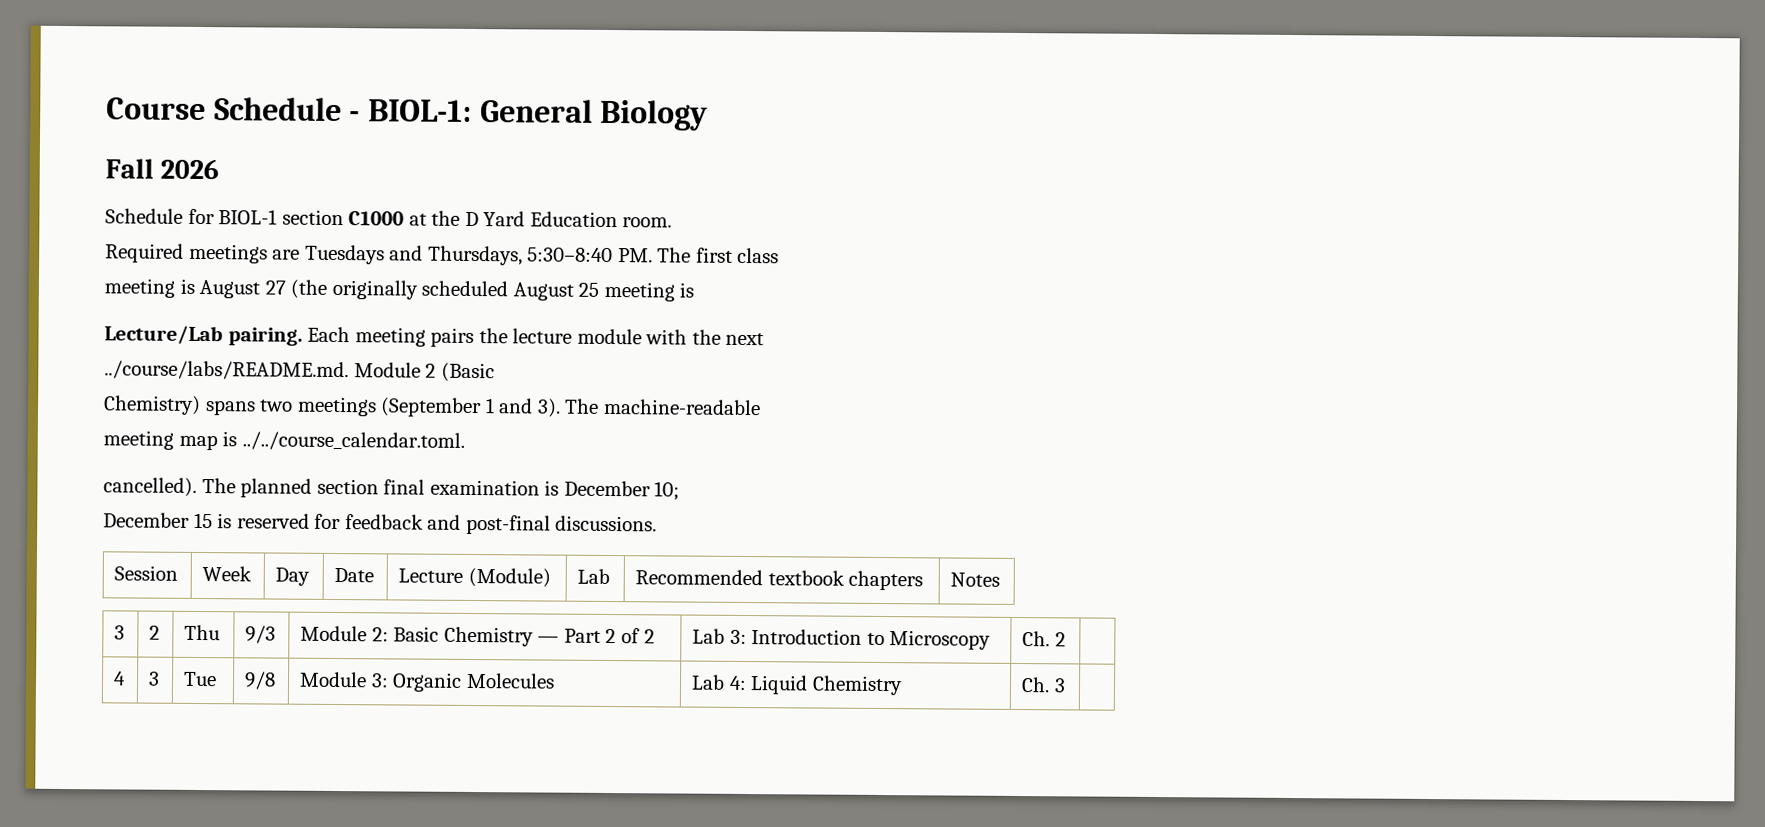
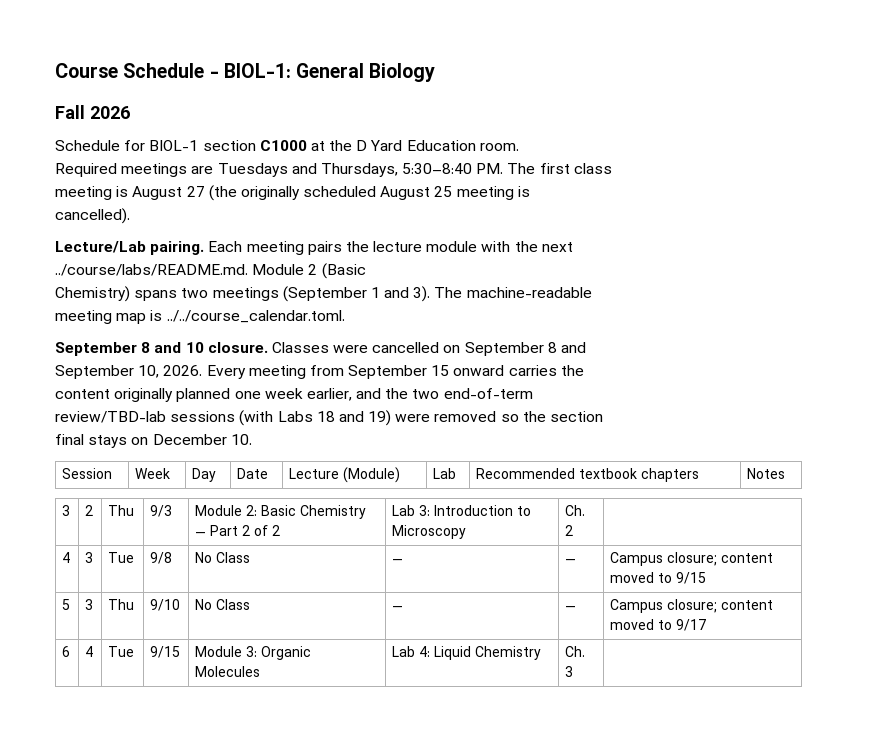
+ cancelled).
- cancelled). The planned section final examination is December 10;
- December 15 is reserved for feedback and post-final discussions.
+ September 8 and 10 closure. Classes were cancelled on September 8 and
+ September 10, 2026. Every meeting from September 15 onward carries the
+ content originally planned one week earlier, and the two end-of-term
+ review/TBD-lab sessions (with Labs 18 and 19) were removed so the section
+ final stays on December 10.
- 4 | 3 | Tue | 9/8 | Module 3: Organic Molecules | Lab 4: Liquid Chemistry | Ch. 3 |
+ 4 | 3 | Tue | 9/8 | No Class | — | — | Campus closure; content moved to 9/15
+ 5 | 3 | Thu | 9/10 | No Class | — | — | Campus closure; content moved to 9/17
+ 6 | 4 | Tue | 9/15 | Module 3: Organic Molecules | Lab 4: Liquid Chemistry | Ch. 3 |

